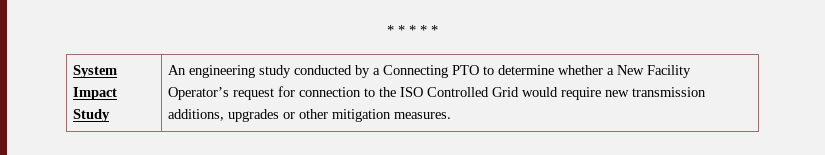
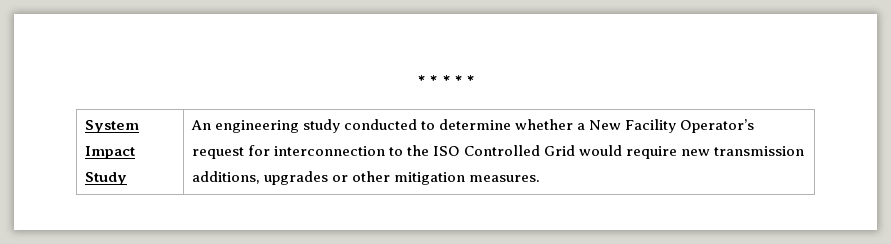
- System Impact Study | An engineering study conducted by a Connecting PTO to determine whether a New Facility Operator’s request for connection to the ISO Controlled Grid would require new transmission additions, upgrades or other mitigation measures.
+ System Impact Study | An engineering study conducted to determine whether a New Facility Operator’s request for interconnection to the ISO Controlled Grid would require new transmission additions, upgrades or other mitigation measures.

